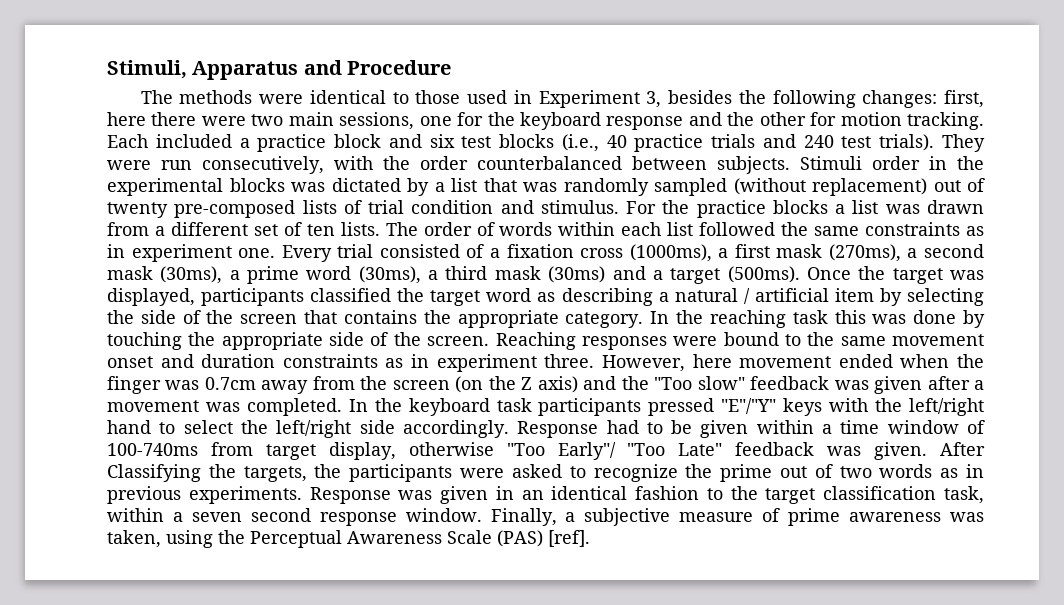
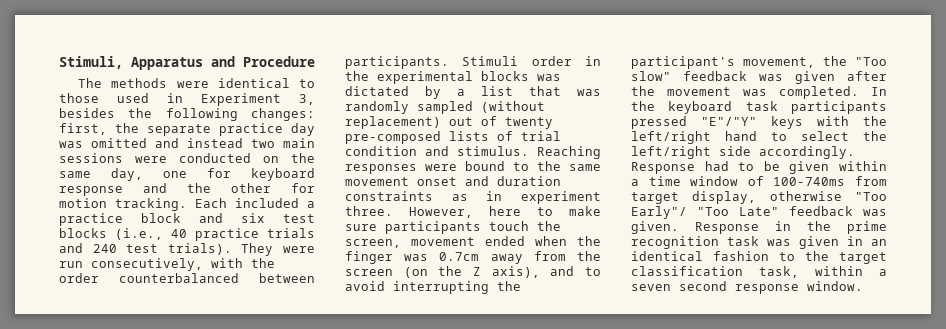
- The methods were identical to those used in Experiment 3, besides the following changes: first, here there were two main sessions, one for the keyboard response and the other for motion tracking.
+ The methods were identical to those used in Experiment 3, besides the following changes: first, the separate practice day was omitted and instead two main sessions were conducted on the same day, one for keyboard response and the other for motion tracking.
- They were run consecutively, with the order counterbalanced between subjects.
+ They were run consecutively, with the order counterbalanced between participants.
- For the practice blocks a list was drawn from a different set of ten lists. The order of words within each list followed the same constraints as in experiment one. Every trial consisted of a fixation cross (1000ms), a first mask (270ms), a second mask (30ms), a prime word (30ms), a third mask (30ms) and a target (500ms). Once the target was displayed, participants classified the target word as describing a natural / artificial item by selecting the side of the screen that contains the appropriate category. In the reaching task this was done by touching the appropriate side of the screen.
- However, here movement ended when the finger was 0.7cm away from the screen (on the Z axis) and the "Too slow" feedback was given after a movement was completed.
+ However, here to make sure participants touch the screen, movement ended when the finger was 0.7cm away from the screen (on the Z axis), and to avoid interrupting the participant's movement, the "Too slow" feedback was given after the movement was completed.
- After Classifying the targets, the participants were asked to recognize the prime out of two words as in previous experiments. Response was given in an identical fashion to the target classification task, within a seven second response window. Finally, a subjective measure of prime awareness was taken, using the Perceptual Awareness Scale (PAS) [ref].
+ Response in the prime recognition task was given in an identical fashion to the target classification task, within a seven second response window.

